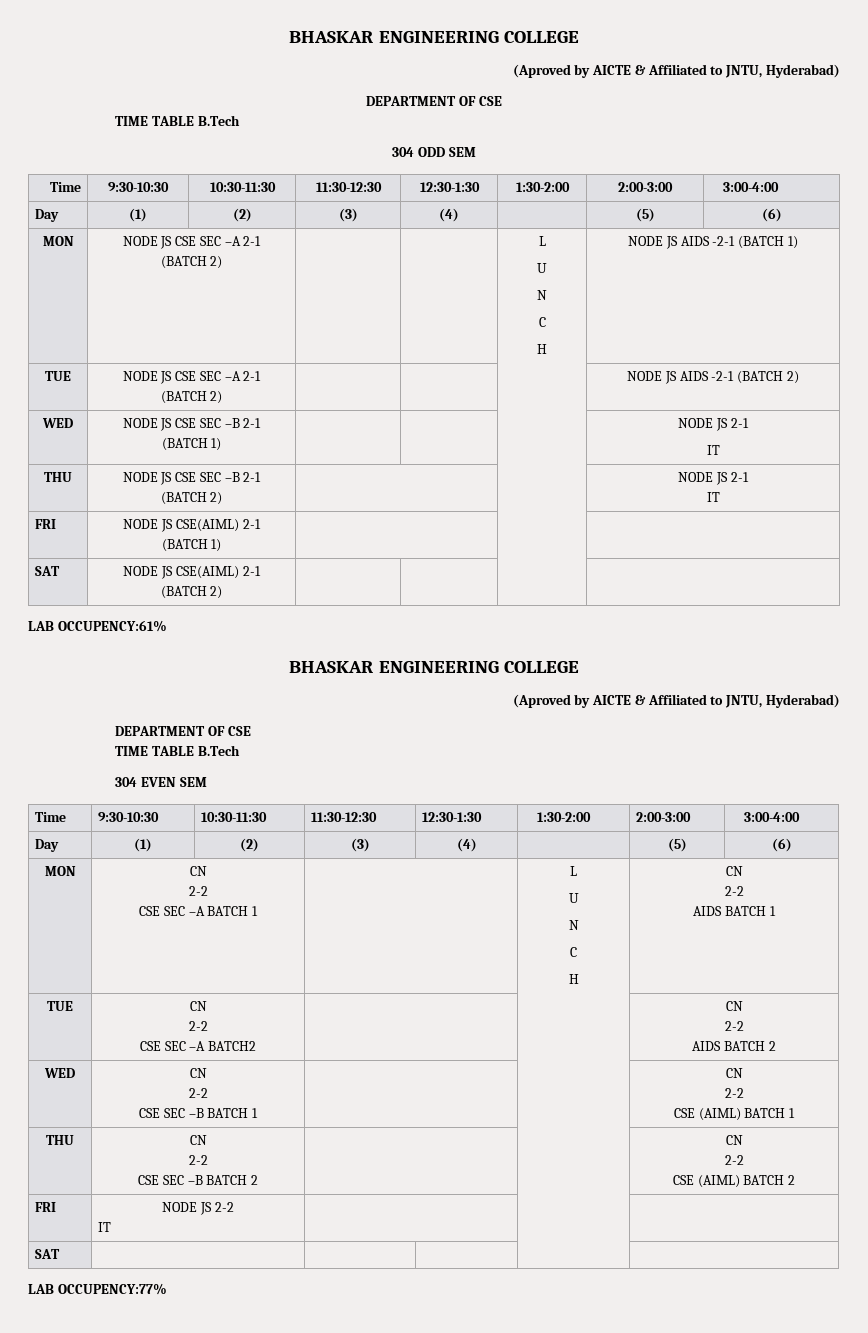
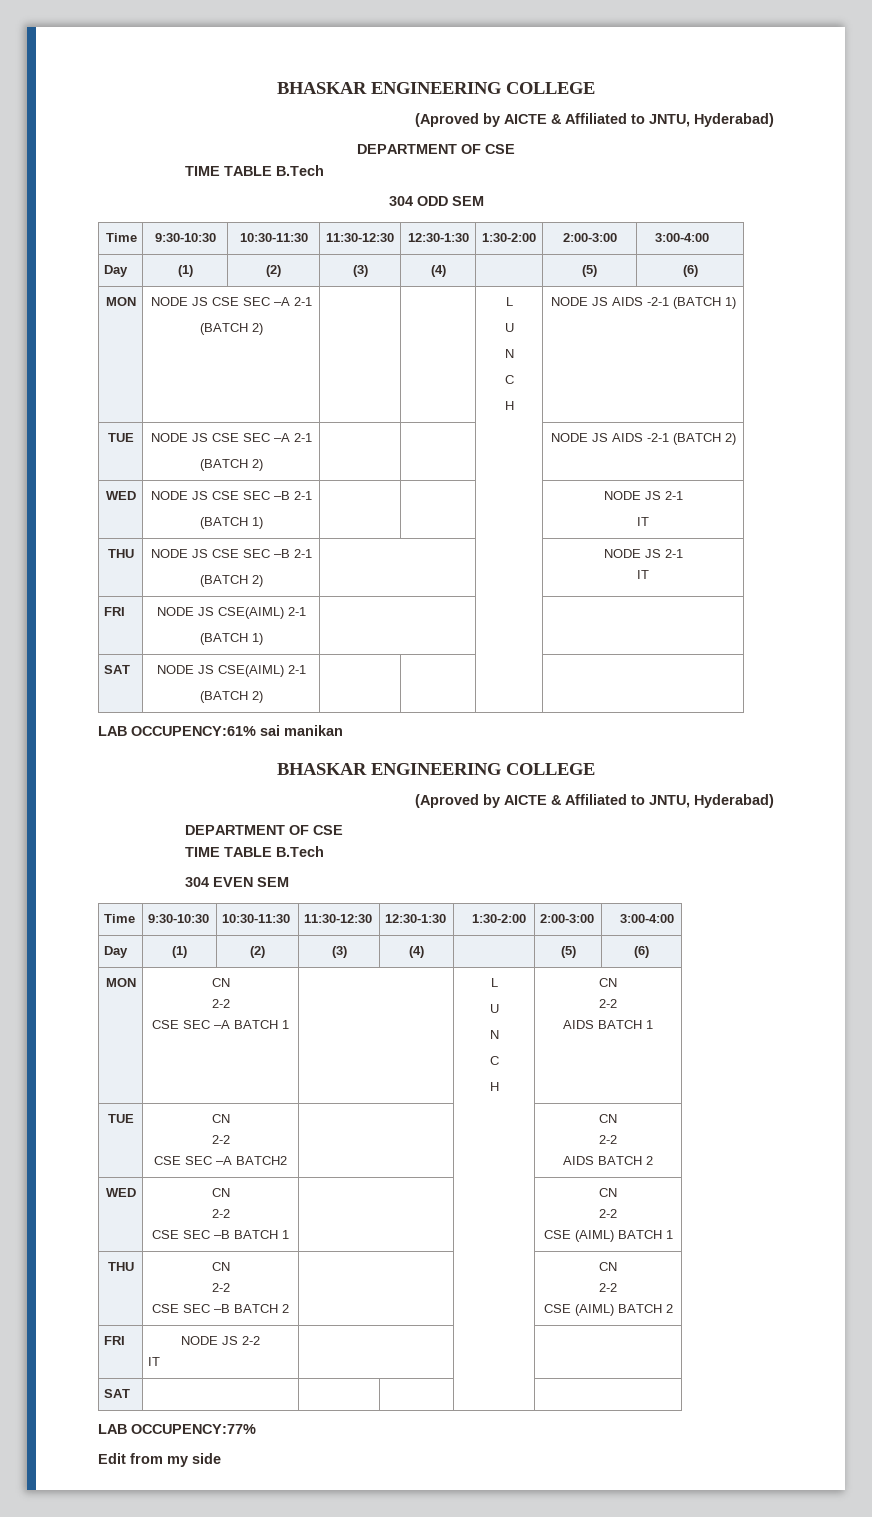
- LAB OCCUPENCY:61%
+ LAB OCCUPENCY:61% sai manikan
+ Edit from my side

